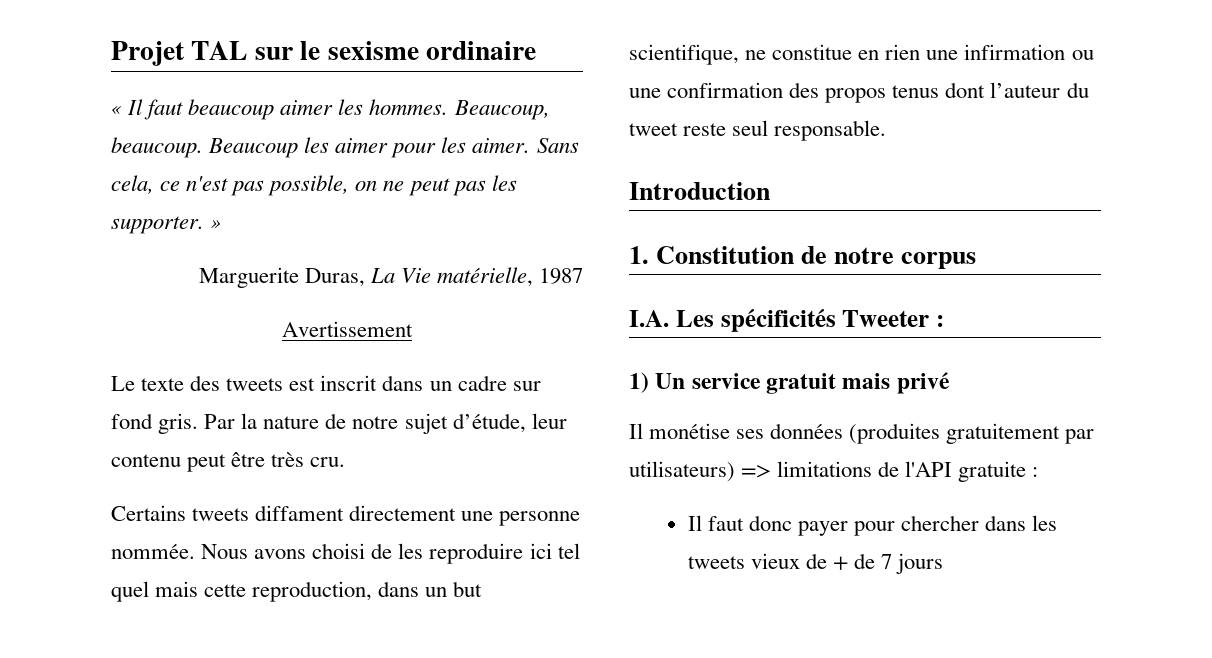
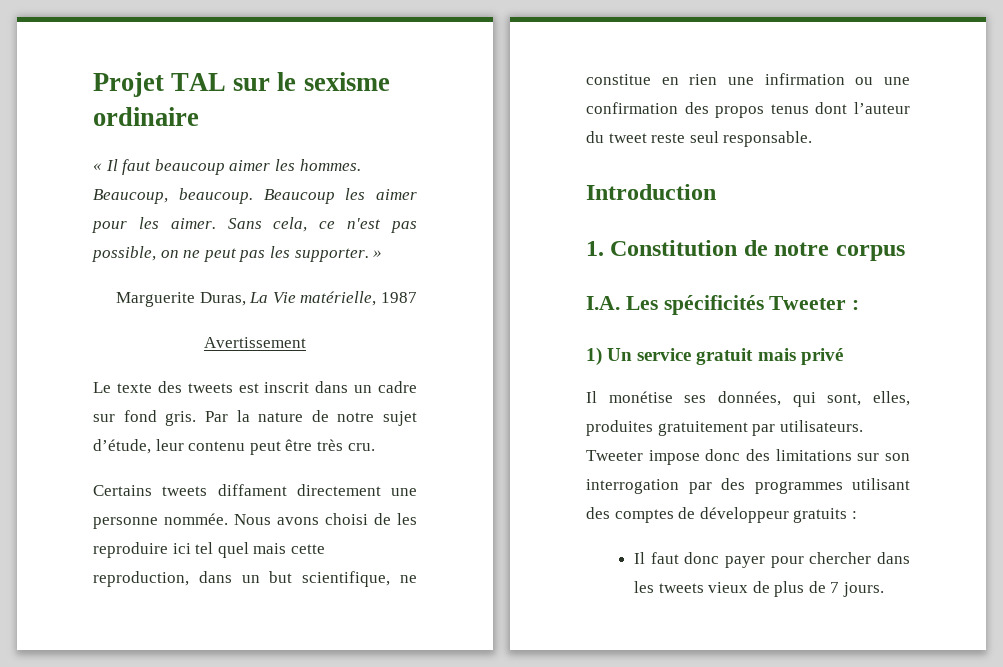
- Il monétise ses données (produites gratuitement par utilisateurs) => limitations de l'API gratuite :
+ Il monétise ses données, qui sont, elles, produites gratuitement par utilisateurs. Tweeter impose donc des limitations sur son interrogation par des programmes utilisant des comptes de développeur gratuits :
- Il faut donc payer pour chercher dans les tweets vieux de + de 7 jours
+ Il faut donc payer pour chercher dans les tweets vieux de plus de 7 jours.

